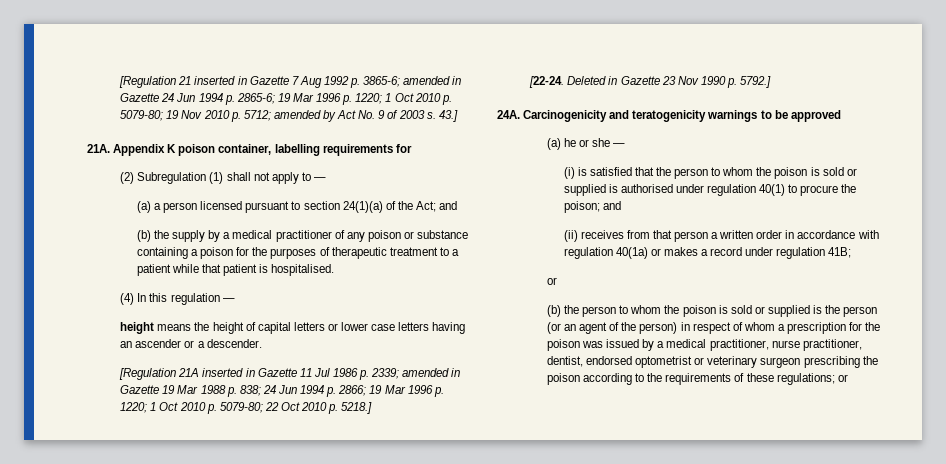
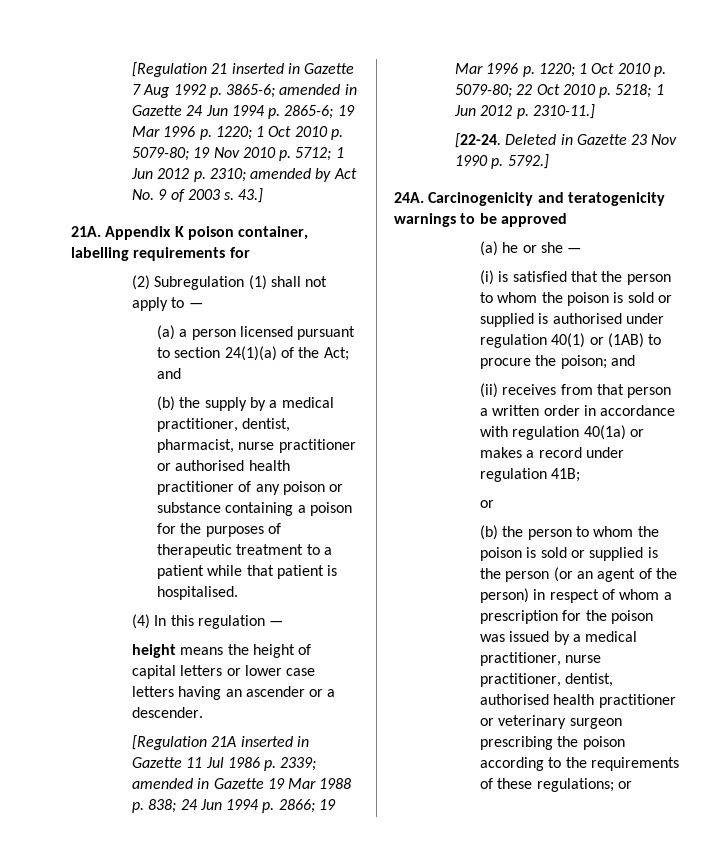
- [Regulation 21 inserted in Gazette 7 Aug 1992 p. 3865-6; amended in Gazette 24 Jun 1994 p. 2865-6; 19 Mar 1996 p. 1220; 1 Oct 2010 p. 5079-80; 19 Nov 2010 p. 5712; amended by Act No. 9 of 2003 s.
+ [Regulation 21 inserted in Gazette 7 Aug 1992 p. 3865-6; amended in Gazette 24 Jun 1994 p. 2865-6; 19 Mar 1996 p. 1220; 1 Oct 2010 p. 5079-80; 19 Nov 2010 p. 5712; 1 Jun 2012 p. 2310; amended by Act No. 9 of 2003 s.
- (b) the supply by a medical practitioner of any poison or substance containing a poison for the purposes of therapeutic treatment to a patient while that patient is hospitalised.
+ (b) the supply by a medical practitioner, dentist, pharmacist, nurse practitioner or authorised health practitioner of any poison or substance containing a poison for the purposes of therapeutic treatment to a patient while that patient is hospitalised.
- [Regulation 21A inserted in Gazette 11 Jul 1986 p. 2339; amended in Gazette 19 Mar 1988 p. 838; 24 Jun 1994 p. 2866; 19 Mar 1996 p. 1220; 1 Oct 2010 p. 5079-80; 22 Oct 2010 p. 5218.]
+ [Regulation 21A inserted in Gazette 11 Jul 1986 p. 2339; amended in Gazette 19 Mar 1988 p. 838; 24 Jun 1994 p. 2866; 19 Mar 1996 p. 1220; 1 Oct 2010 p. 5079-80; 22 Oct 2010 p. 5218; 1 Jun 2012 p. 2310-11.]
- (i) is satisfied that the person to whom the poison is sold or supplied is authorised under regulation 40(1) to procure the poison; and
+ (i) is satisfied that the person to whom the poison is sold or supplied is authorised under regulation 40(1) or (1AB) to procure the poison; and
- (b) the person to whom the poison is sold or supplied is the person (or an agent of the person) in respect of whom a prescription for the poison was issued by a medical practitioner, nurse practitioner, dentist, endorsed optometrist or veterinary surgeon prescribing the poison according to the requirements of these regulations; or
+ (b) the person to whom the poison is sold or supplied is the person (or an agent of the person) in respect of whom a prescription for the poison was issued by a medical practitioner, nurse practitioner, dentist, authorised health practitioner or veterinary surgeon prescribing the poison according to the requirements of these regulations; or

